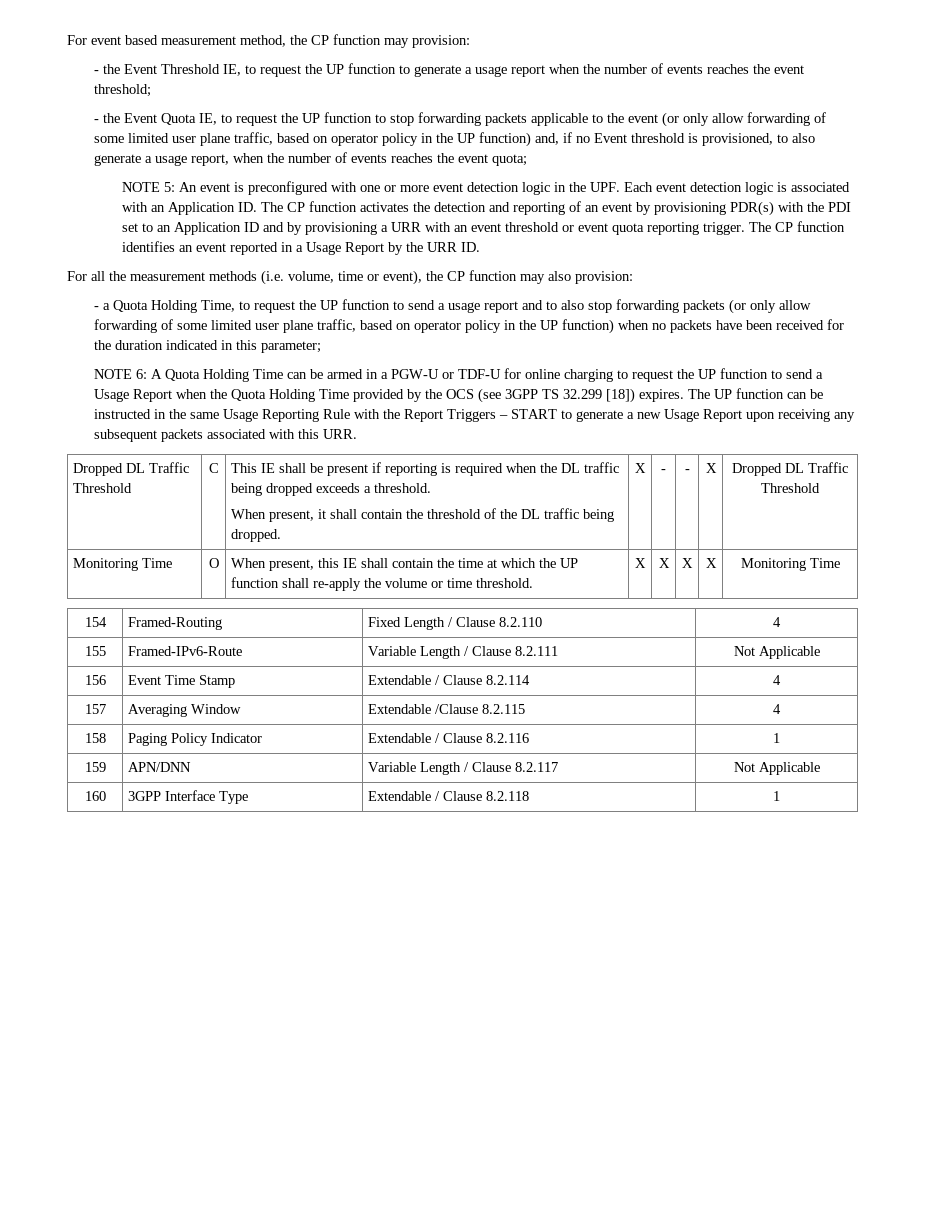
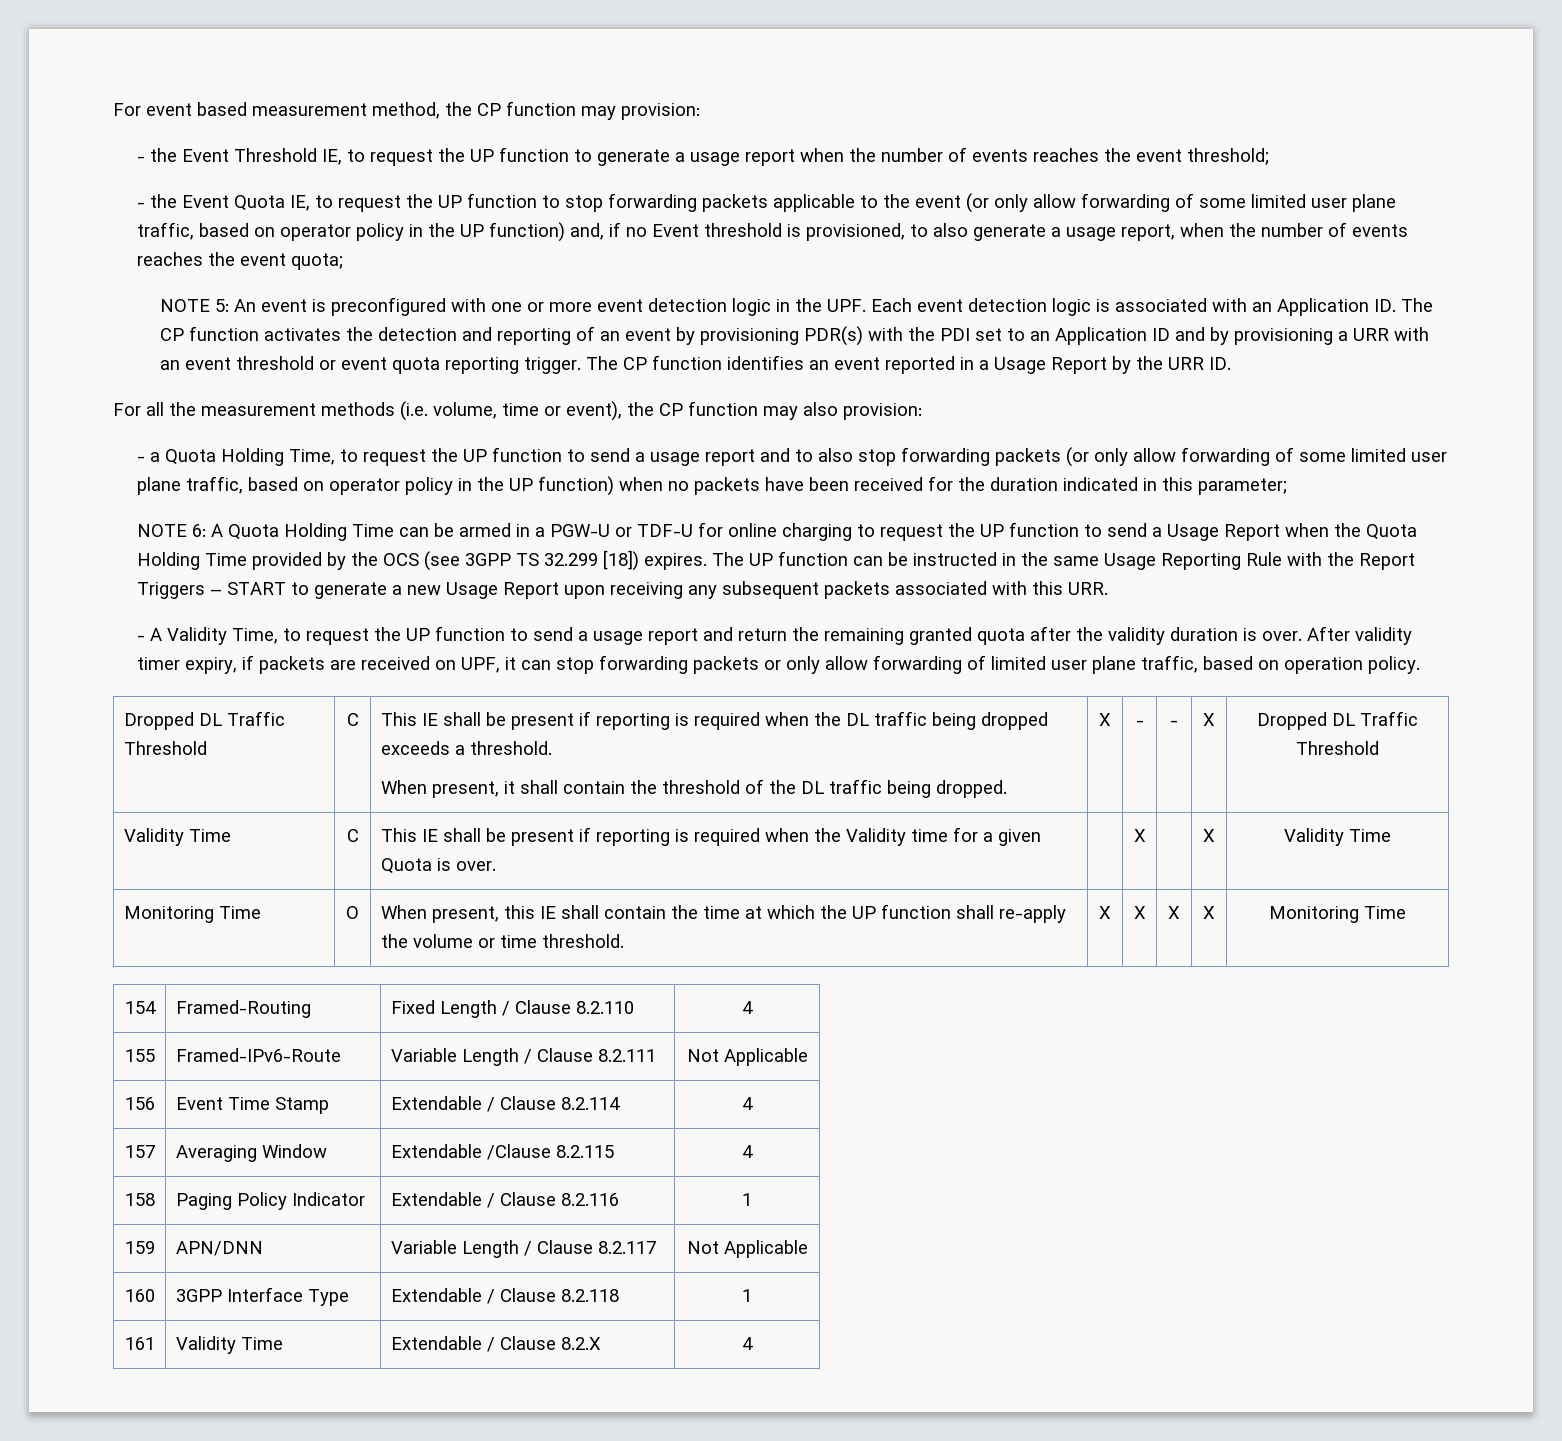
+ - A Validity Time, to request the UP function to send a usage report and return the remaining granted quota after the validity duration is over. After validity timer expiry, if packets are received on UPF, it can stop forwarding packets or only allow forwarding of limited user plane traffic, based on operation policy.
+ Validity Time | C | This IE shall be present if reporting is required when the Validity time for a given Quota is over. | | X | | X | Validity Time
+ 161 | Validity Time | Extendable / Clause 8.2.X | 4

